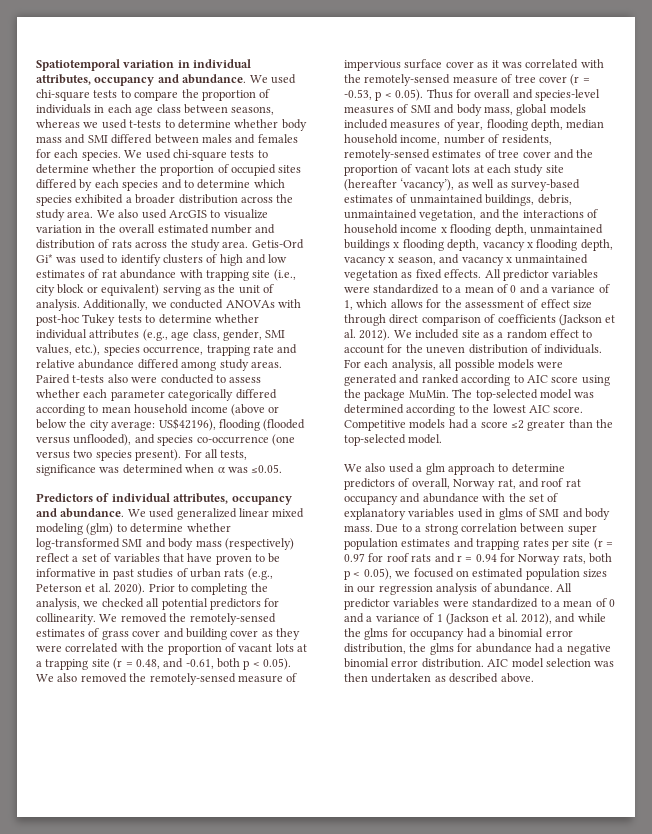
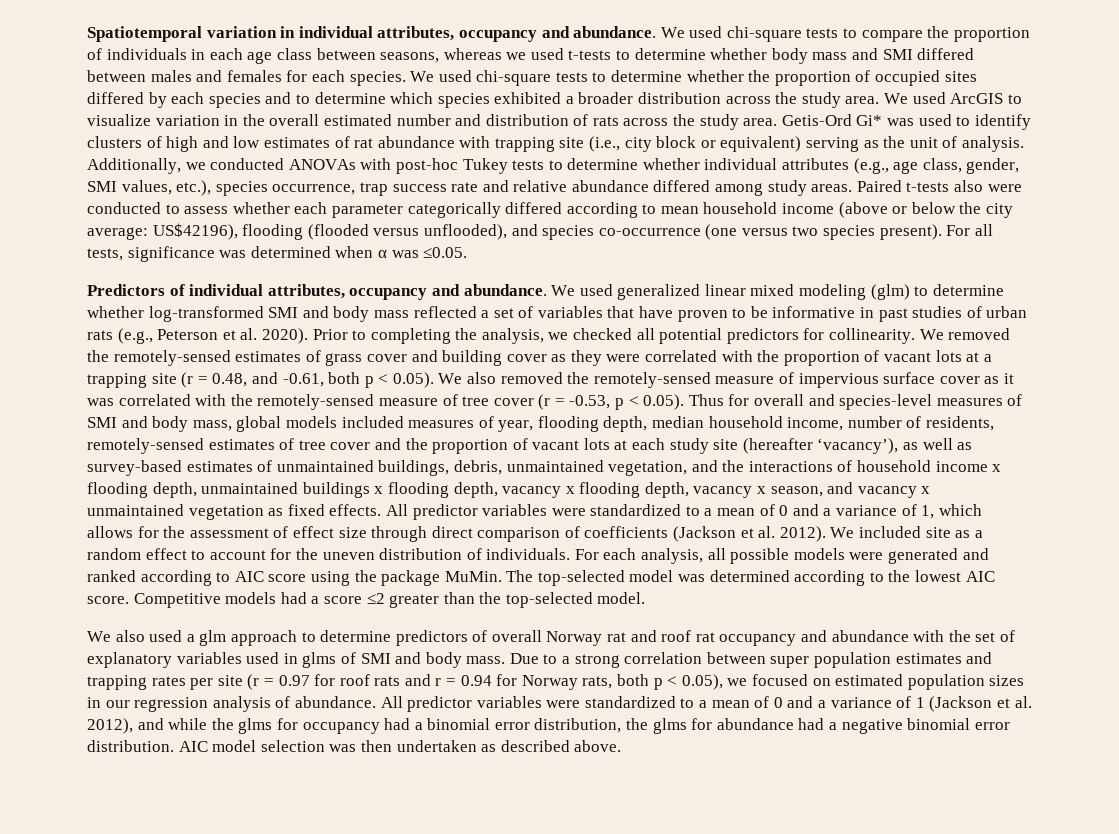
- We also used ArcGIS to visualize variation in the overall estimated number and distribution of rats across the study area.
+ We used ArcGIS to visualize variation in the overall estimated number and distribution of rats across the study area.
- Additionally, we conducted ANOVAs with post-hoc Tukey tests to determine whether individual attributes (e.g., age class, gender, SMI values, etc.), species occurrence, trapping rate and relative abundance differed among study areas.
+ Additionally, we conducted ANOVAs with post-hoc Tukey tests to determine whether individual attributes (e.g., age class, gender, SMI values, etc.), species occurrence, trap success rate and relative abundance differed among study areas.
- We used generalized linear mixed modeling (glm) to determine whether log-transformed SMI and body mass (respectively) reflect a set of variables that have proven to be informative in past studies of urban rats (e.g., Peterson et al. 2020).
+ We used generalized linear mixed modeling (glm) to determine whether log-transformed SMI and body mass reflected a set of variables that have proven to be informative in past studies of urban rats (e.g., Peterson et al. 2020).
- We also used a glm approach to determine predictors of overall, Norway rat, and roof rat occupancy and abundance with the set of explanatory variables used in glms of SMI and body mass.
+ We also used a glm approach to determine predictors of overall Norway rat and roof rat occupancy and abundance with the set of explanatory variables used in glms of SMI and body mass.

